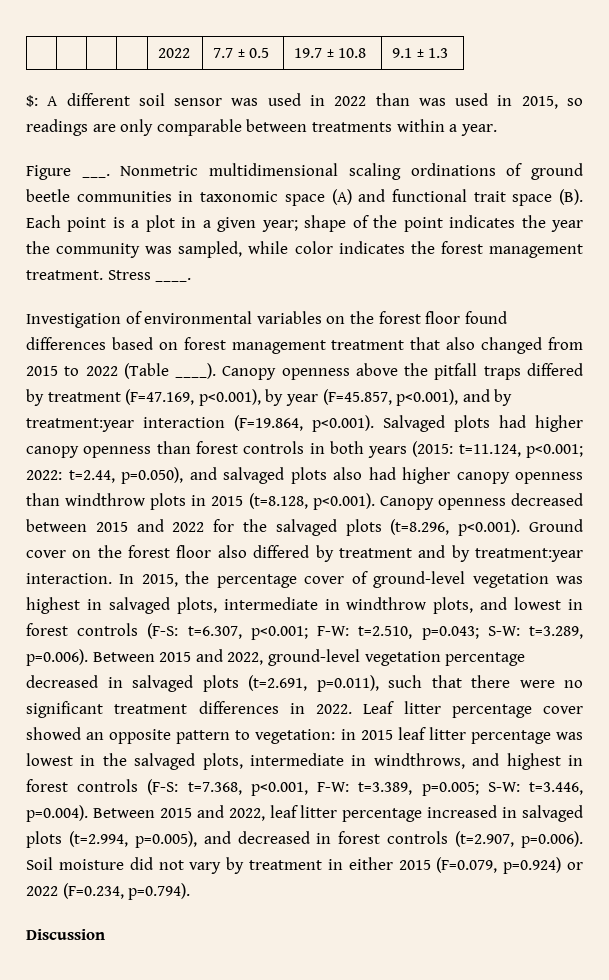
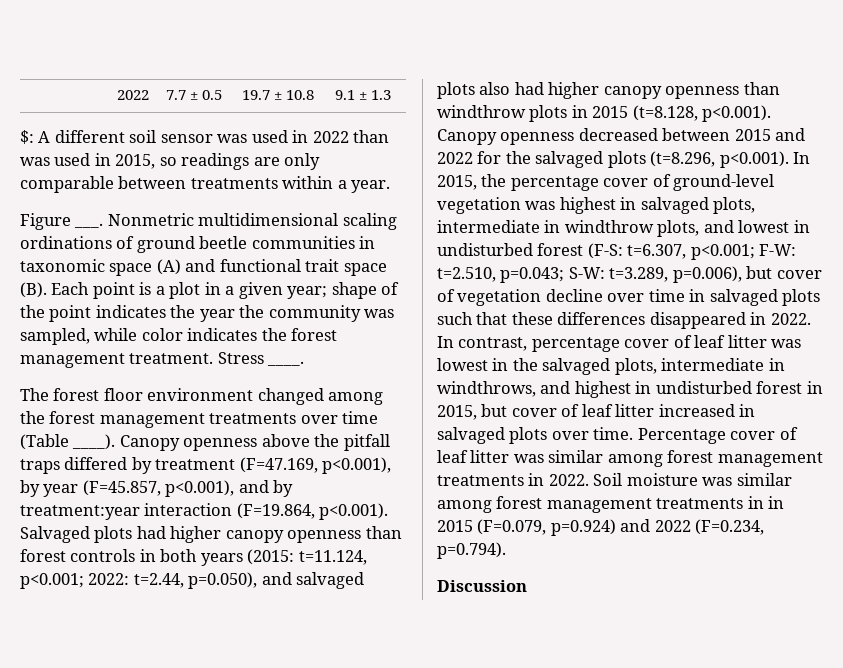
- Investigation of environmental variables on the forest floor found differences based on forest management treatment that also changed from 2015 to 2022 (Table ____).
+ The forest floor environment changed among the forest management treatments over time (Table ____).
- t=2.44, p=0.050), and salvaged plots also had higher canopy openness than windthrow plots in 2015 (t=8.128, p<0.001). Canopy openness decreased between 2015 and 2022 for the salvaged plots (t=8.296, p<0.001). Ground cover on the forest floor also differed by treatment and by treatment:year interaction. In 2015, the percentage cover of ground-level vegetation was highest in salvaged plots, intermediate in windthrow plots, and lowest in forest controls (F-S:
+ t=2.44, p=0.050), and salvaged plots also had higher canopy openness than windthrow plots in 2015 (t=8.128, p<0.001). Canopy openness decreased between 2015 and 2022 for the salvaged plots (t=8.296, p<0.001). In 2015, the percentage cover of ground-level vegetation was highest in salvaged plots, intermediate in windthrow plots, and lowest in undisturbed forest (F-S:
- t=3.289, p=0.006). Between 2015 and 2022, ground-level vegetation percentage decreased in salvaged plots (t=2.691, p=0.011), such that there were no significant treatment differences in 2022. Leaf litter percentage cover showed an opposite pattern to vegetation: in 2015 leaf litter percentage was lowest in the salvaged plots, intermediate in windthrows, and highest in forest controls (F-S: t=7.368, p<0.001, F-W: t=3.389, p=0.005; S-W: t=3.446, p=0.004). Between 2015 and 2022, leaf litter percentage increased in salvaged plots (t=2.994, p=0.005), and decreased in forest controls (t=2.907, p=0.006). Soil moisture did not vary by treatment in either 2015 (F=0.079, p=0.924) or 2022 (F=0.234, p=0.794).
+ t=3.289, p=0.006), but cover of vegetation decline over time in salvaged plots such that these differences disappeared in 2022. In contrast, percentage cover of leaf litter was lowest in the salvaged plots, intermediate in windthrows, and highest in undisturbed forest in 2015, but cover of leaf litter increased in salvaged plots over time. Percentage cover of leaf litter was similar among forest management treatments in 2022. Soil moisture was similar among forest management treatments in in 2015 (F=0.079, p=0.924) and 2022 (F=0.234, p=0.794).

